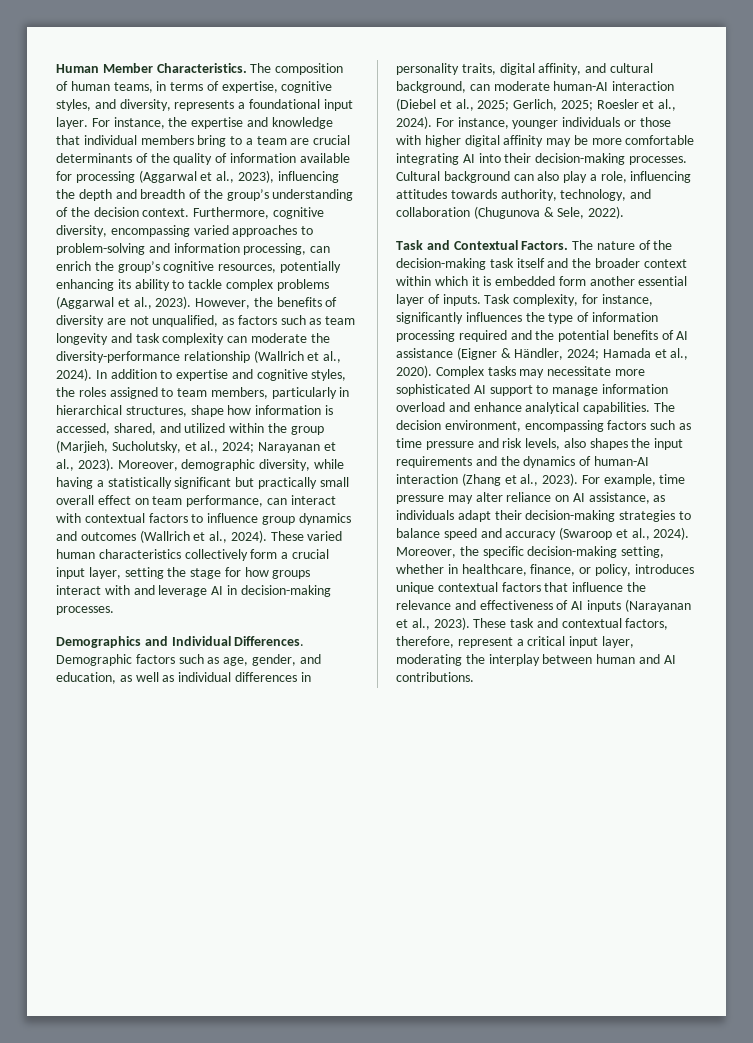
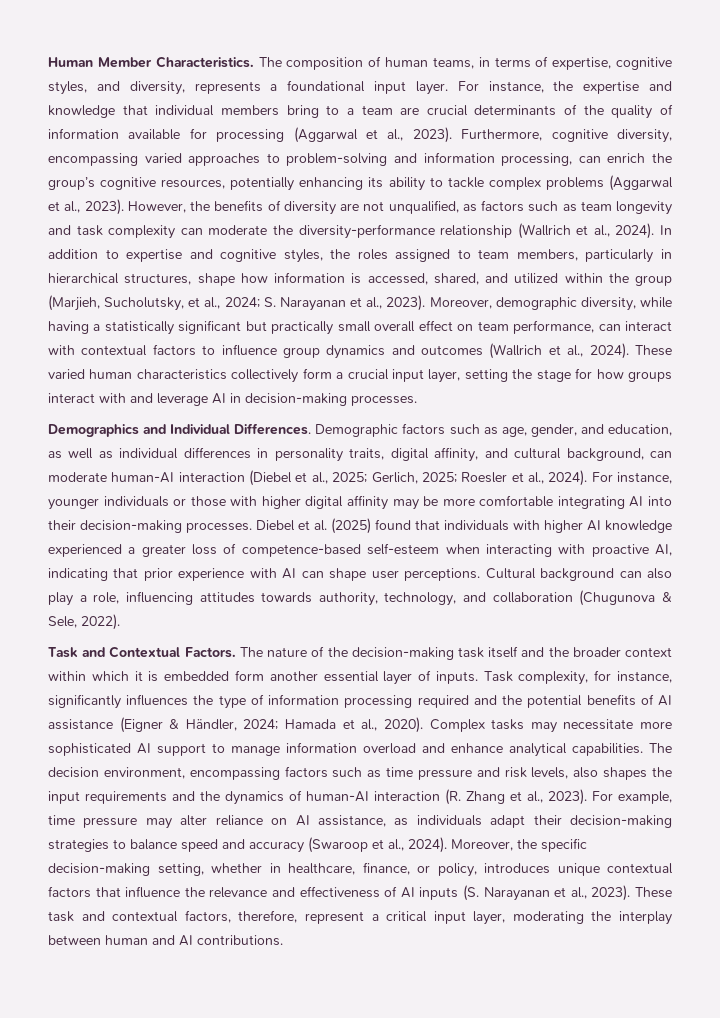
- For instance, the expertise and knowledge that individual members bring to a team are crucial determinants of the quality of information available for processing (Aggarwal et al., 2023), influencing the depth and breadth of the group’s understanding of the decision context.
+ For instance, the expertise and knowledge that individual members bring to a team are crucial determinants of the quality of information available for processing (Aggarwal et al., 2023).
- In addition to expertise and cognitive styles, the roles assigned to team members, particularly in hierarchical structures, shape how information is accessed, shared, and utilized within the group (Marjieh, Sucholutsky, et al., 2024; Narayanan et al., 2023).
+ In addition to expertise and cognitive styles, the roles assigned to team members, particularly in hierarchical structures, shape how information is accessed, shared, and utilized within the group (Marjieh, Sucholutsky, et al., 2024; S. Narayanan et al., 2023).
+ Diebel et al. (2025) found that individuals with higher AI knowledge experienced a greater loss of competence-based self-esteem when interacting with proactive AI, indicating that prior experience with AI can shape user perceptions.
- The decision environment, encompassing factors such as time pressure and risk levels, also shapes the input requirements and the dynamics of human-AI interaction (Zhang et al., 2023).
+ The decision environment, encompassing factors such as time pressure and risk levels, also shapes the input requirements and the dynamics of human-AI interaction (R. Zhang et al., 2023).
- Moreover, the specific decision-making setting, whether in healthcare, finance, or policy, introduces unique contextual factors that influence the relevance and effectiveness of AI inputs (Narayanan et al., 2023).
+ Moreover, the specific decision-making setting, whether in healthcare, finance, or policy, introduces unique contextual factors that influence the relevance and effectiveness of AI inputs (S. Narayanan et al., 2023).

